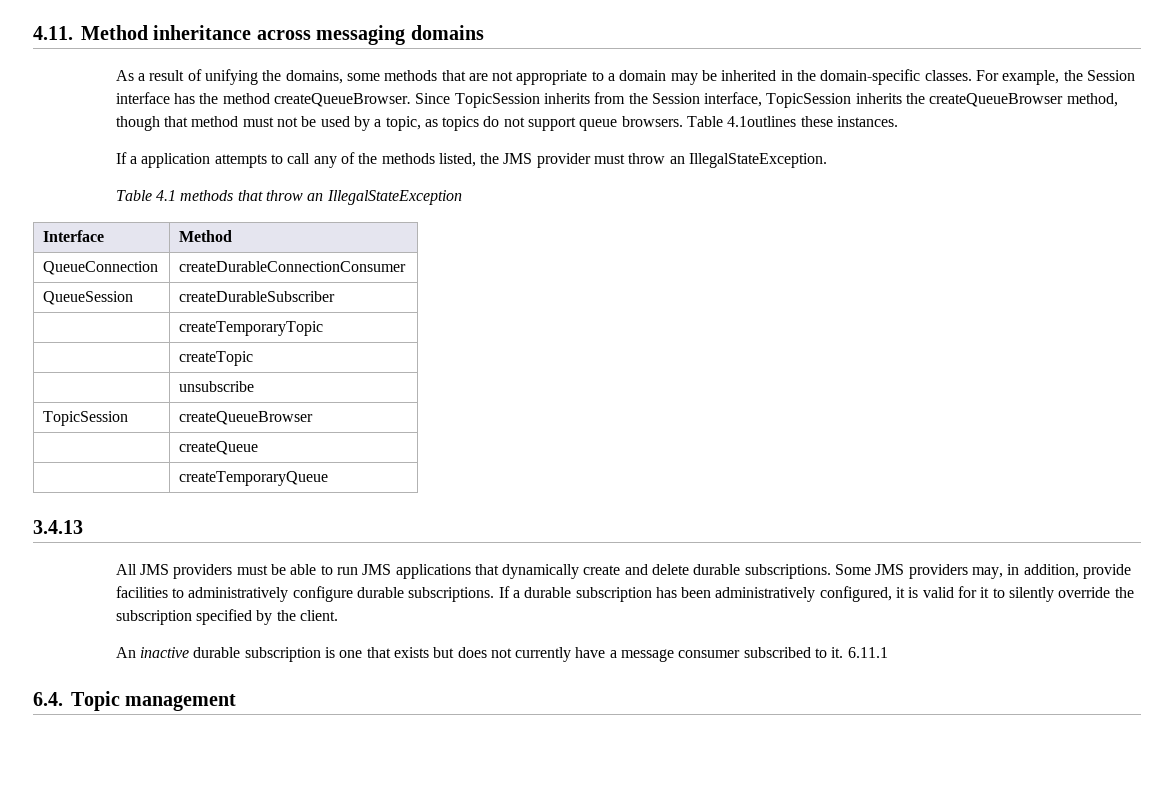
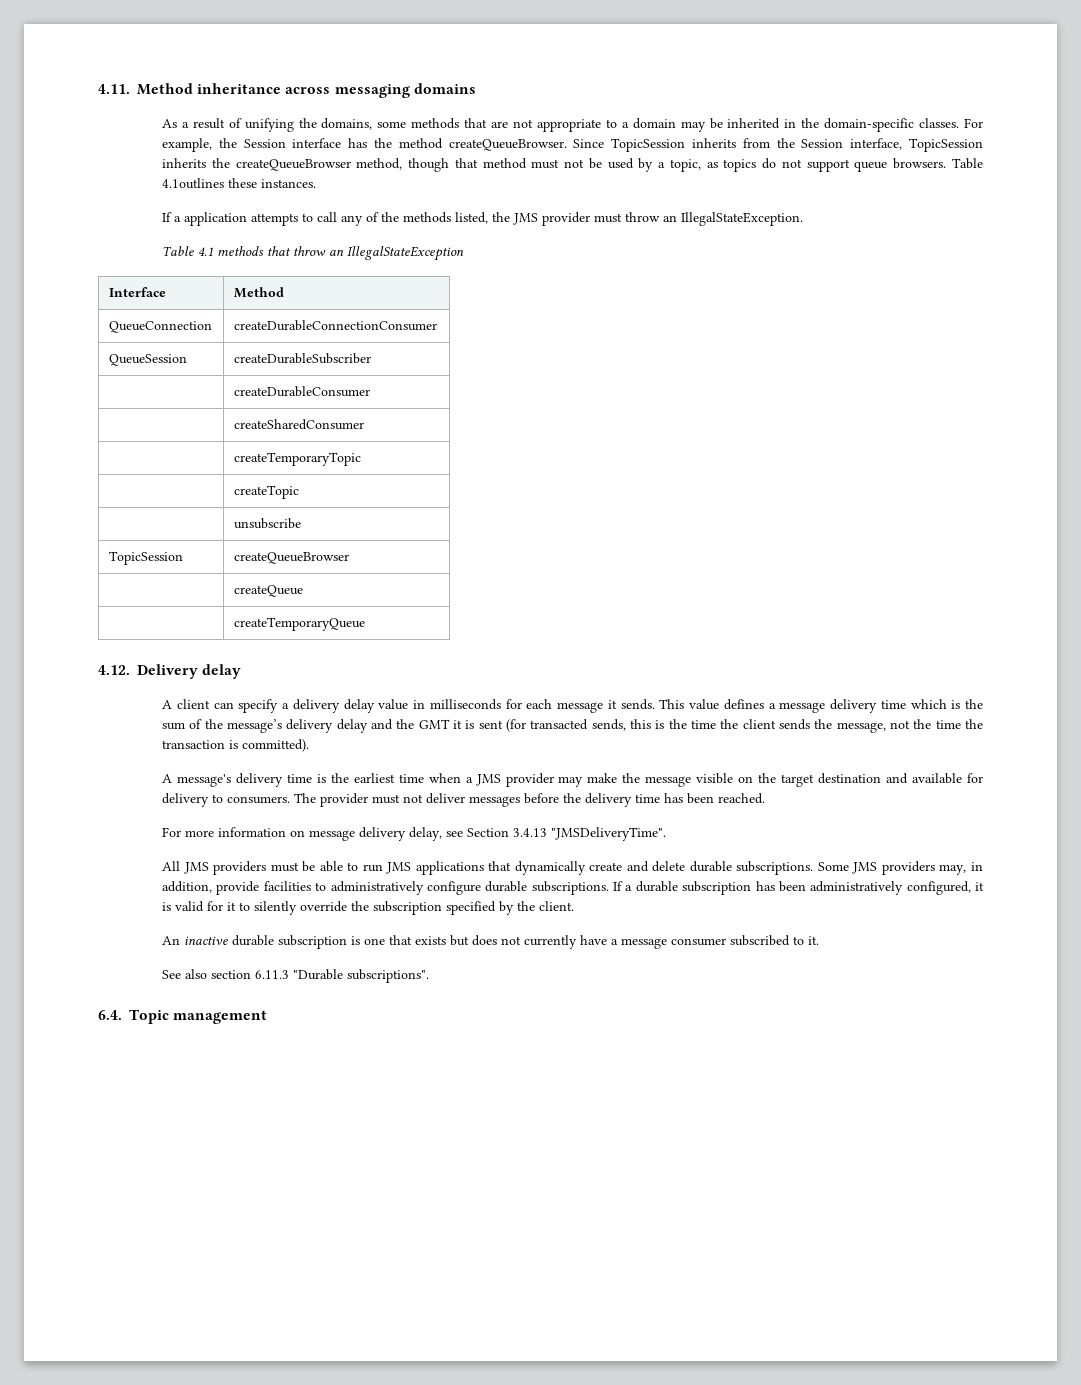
+ | createDurableConsumer
+ | createSharedConsumer
- 3.4.13
+ 4.12. Delivery delay
+ A client can specify a delivery delay value in milliseconds for each message it sends. This value defines a message delivery time which is the sum of the message’s delivery delay and the GMT it is sent (for transacted sends, this is the time the client sends the message, not the time the transaction is committed).
+ A message's delivery time is the earliest time when a JMS provider may make the message visible on the target destination and available for delivery to consumers. The provider must not deliver messages before the delivery time has been reached.
+ For more information on message delivery delay, see Section 3.4.13 "JMSDeliveryTime".
- An inactive durable subscription is one that exists but does not currently have a message consumer subscribed to it. 6.11.1
+ An inactive durable subscription is one that exists but does not currently have a message consumer subscribed to it.
+ See also section 6.11.3 "Durable subscriptions".

